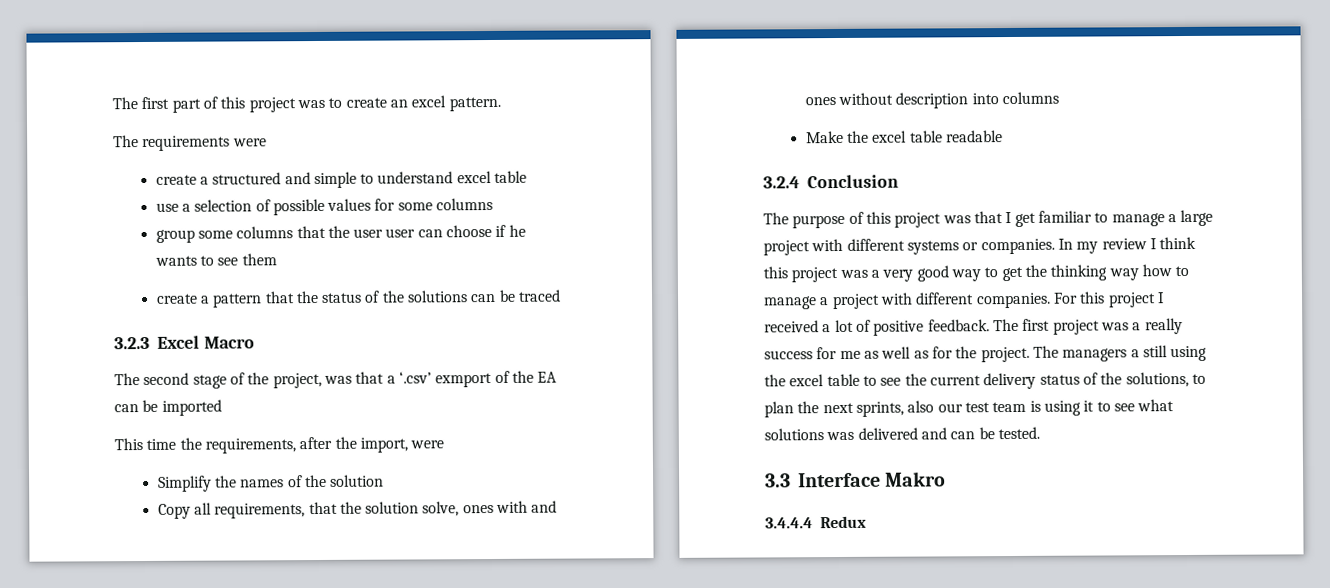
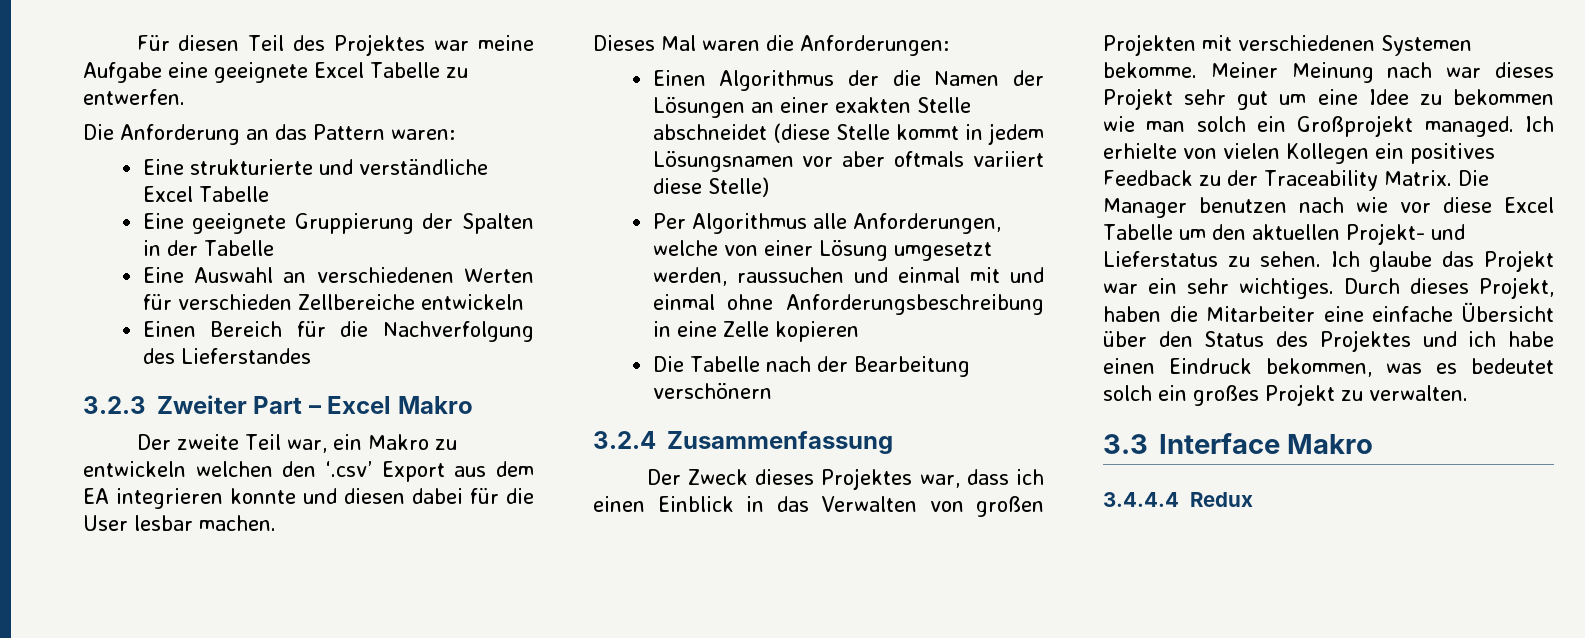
- The first part of this project was to create an excel pattern.
- The requirements were
- create a structured and simple to understand excel table
- use a selection of possible values for some columns
- group some columns that the user user can choose if he wants to see them
- create a pattern that the status of the solutions can be traced
- 3.2.3 Excel Macro
- The second stage of the project, was that a ‘.csv’ exmport of the EA can be imported
- This time the requirements, after the import, were
- Simplify the names of the solution
- Copy all requirements, that the solution solve, ones with and ones without description into columns
- Make the excel table readable
- 3.2.4 Conclusion
- The purpose of this project was that I get familiar to manage a large project with different systems or companies. In my review I think this project was a very good way to get the thinking way how to manage a project with different companies. For this project I received a lot of positive feedback. The first project was a really success for me as well as for the project. The managers a still using the excel table to see the current delivery status of the solutions, to plan the next sprints, also our test team is using it to see what solutions was delivered and can be tested.
+ Für diesen Teil des Projektes war meine Aufgabe eine geeignete Excel Tabelle zu entwerfen.
+ Die Anforderung an das Pattern waren:
+ Eine strukturierte und verständliche Excel Tabelle
+ Eine geeignete Gruppierung der Spalten in der Tabelle
+ Eine Auswahl an verschiedenen Werten für verschieden Zellbereiche entwickeln
+ Einen Bereich für die Nachverfolgung des Lieferstandes
+ 3.2.3 Zweiter Part – Excel Makro
+ Der zweite Teil war, ein Makro zu entwickeln welchen den ‘.csv’ Export aus dem EA integrieren konnte und diesen dabei für die User lesbar machen.
+ Dieses Mal waren die Anforderungen:
+ Einen Algorithmus der die Namen der Lösungen an einer exakten Stelle abschneidet (diese Stelle kommt in jedem Lösungsnamen vor aber oftmals variiert diese Stelle)
+ Per Algorithmus alle Anforderungen, welche von einer Lösung umgesetzt werden, raussuchen und einmal mit und einmal ohne Anforderungsbeschreibung in eine Zelle kopieren
+ Die Tabelle nach der Bearbeitung verschönern
+ 3.2.4 Zusammenfassung
+ Der Zweck dieses Projektes war, dass ich einen Einblick in das Verwalten von großen Projekten mit verschiedenen Systemen bekomme. Meiner Meinung nach war dieses Projekt sehr gut um eine Idee zu bekommen wie man solch ein Großprojekt managed. Ich erhielte von vielen Kollegen ein positives Feedback zu der Traceability Matrix. Die Manager benutzen nach wie vor diese Excel Tabelle um den aktuellen Projekt- und Lieferstatus zu sehen. Ich glaube das Projekt war ein sehr wichtiges. Durch dieses Projekt, haben die Mitarbeiter eine einfache Übersicht über den Status des Projektes und ich habe einen Eindruck bekommen, was es bedeutet solch ein großes Projekt zu verwalten.

